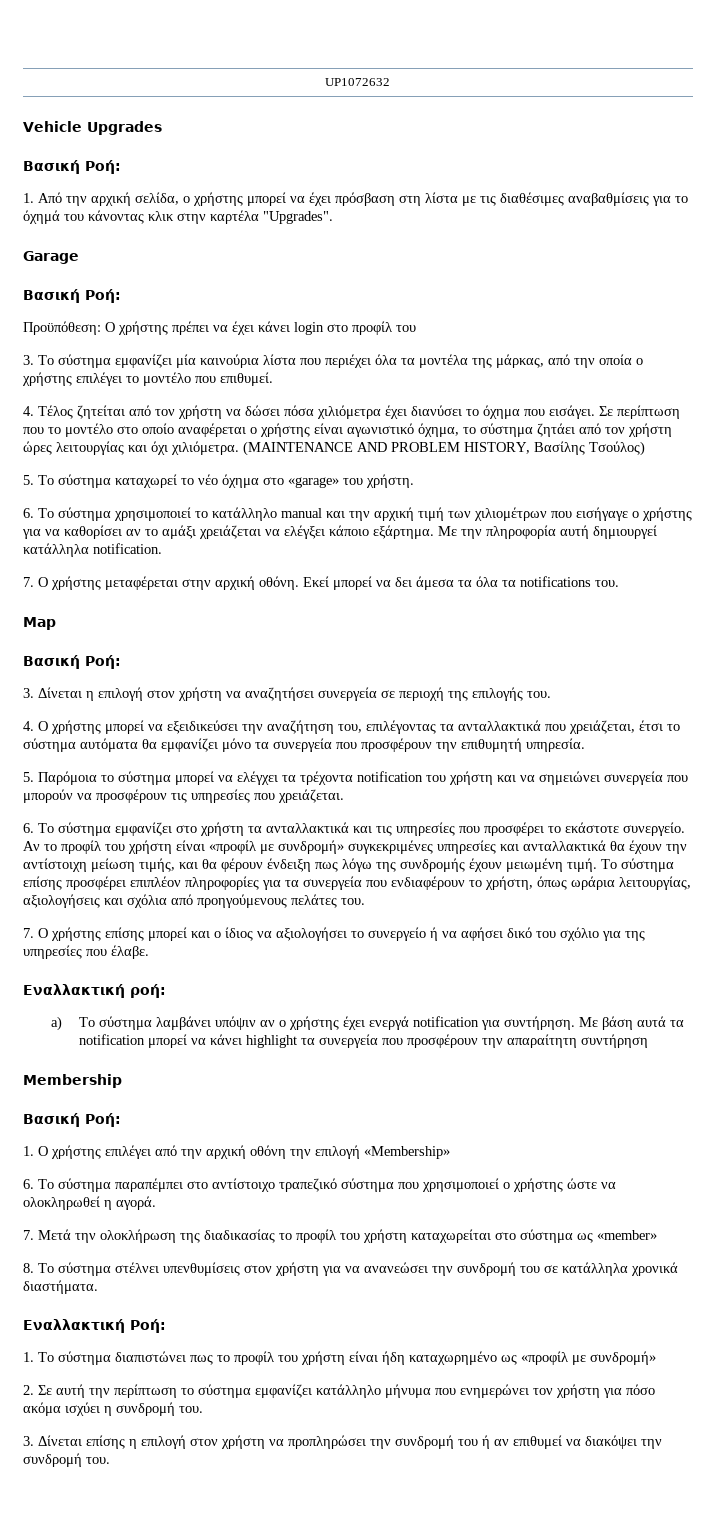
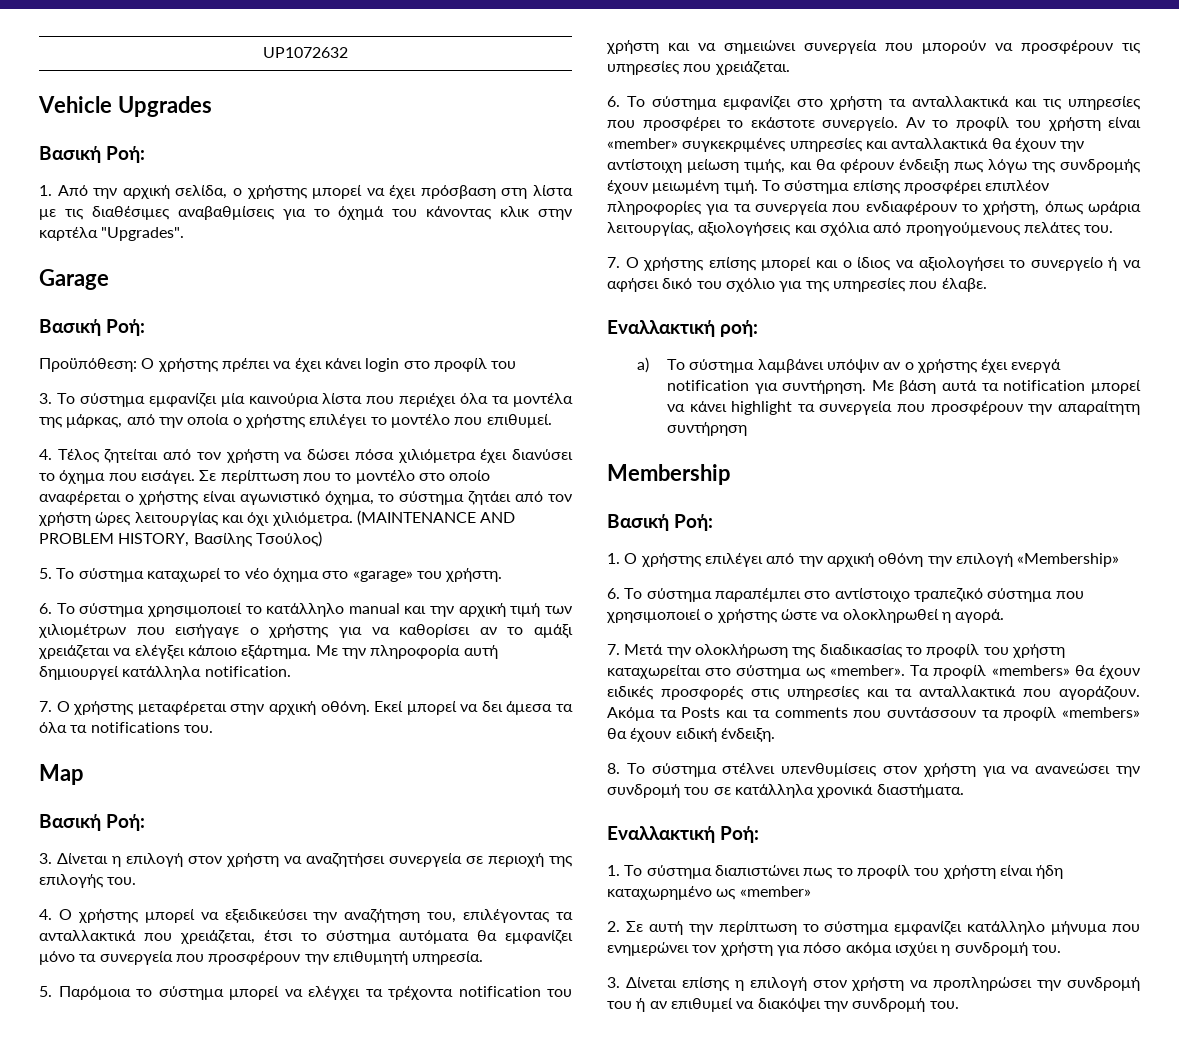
- Αν το προφίλ του χρήστη είναι «προφίλ με συνδρομή» συγκεκριμένες υπηρεσίες και ανταλλακτικά θα έχουν την αντίστοιχη μείωση τιμής, και θα φέρουν ένδειξη πως λόγω της συνδρομής έχουν μειωμένη τιμή.
+ Αν το προφίλ του χρήστη είναι «member» συγκεκριμένες υπηρεσίες και ανταλλακτικά θα έχουν την αντίστοιχη μείωση τιμής, και θα φέρουν ένδειξη πως λόγω της συνδρομής έχουν μειωμένη τιμή.
- 7. Μετά την ολοκλήρωση της διαδικασίας το προφίλ του χρήστη καταχωρείται στο σύστημα ως «member»
+ 7. Μετά την ολοκλήρωση της διαδικασίας το προφίλ του χρήστη καταχωρείται στο σύστημα ως «member». Τα προφίλ «members» θα έχουν ειδικές προσφορές στις υπηρεσίες και τα ανταλλακτικά που αγοράζουν. Ακόμα τα Posts και τα comments που συντάσσουν τα προφίλ «members» θα έχουν ειδική ένδειξη.
- 1. Το σύστημα διαπιστώνει πως το προφίλ του χρήστη είναι ήδη καταχωρημένο ως «προφίλ με συνδρομή»
+ 1. Το σύστημα διαπιστώνει πως το προφίλ του χρήστη είναι ήδη καταχωρημένο ως «member»

